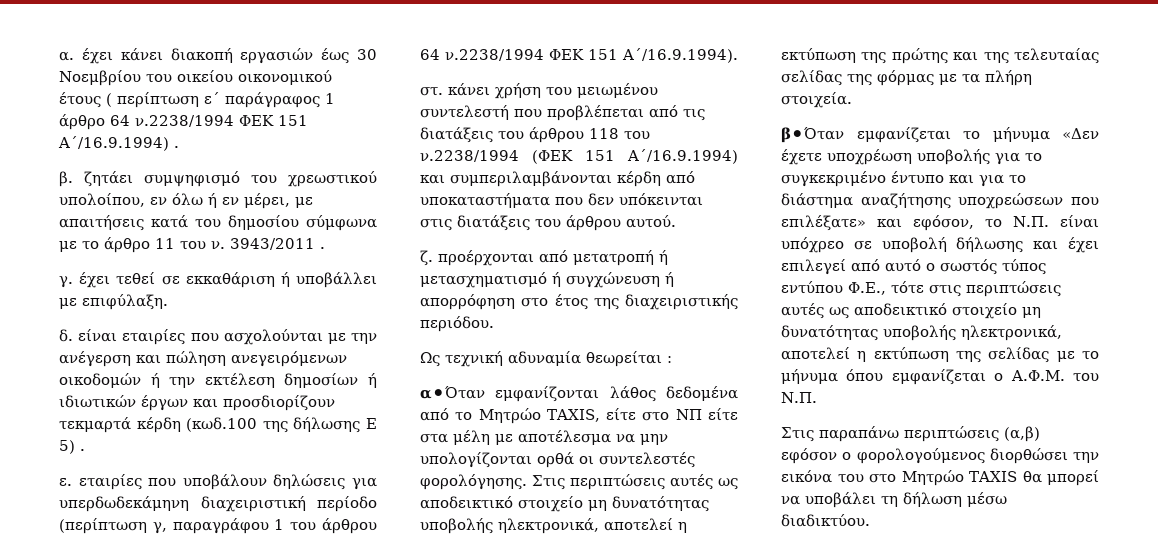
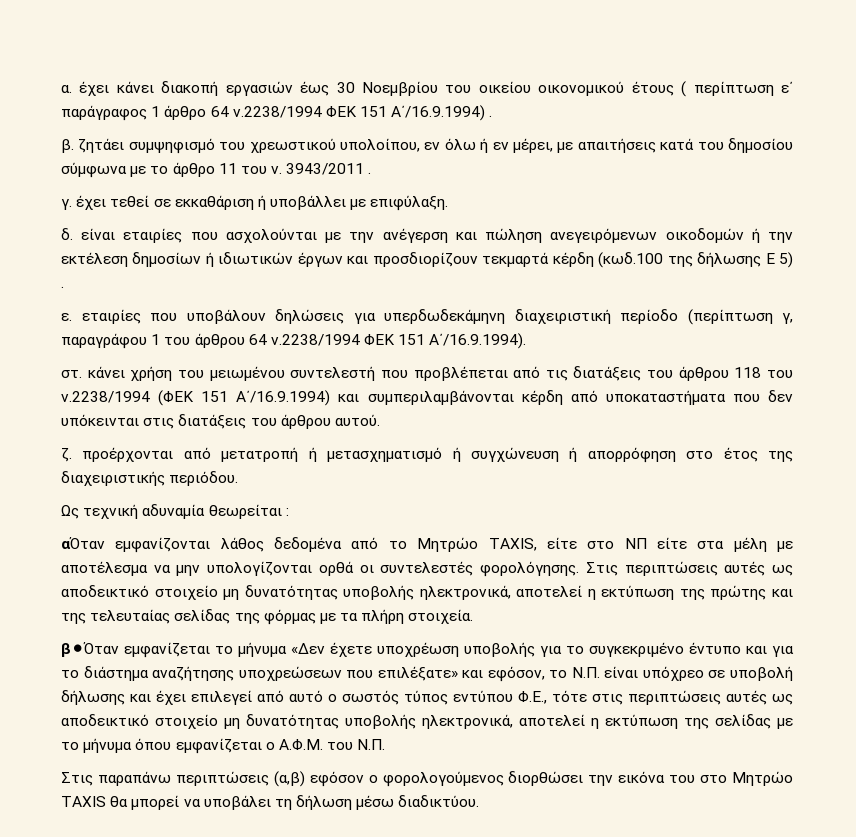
- α⚫Όταν εμφανίζονται λάθος δεδομένα από το Μητρώο TAXIS, είτε στο ΝΠ είτε στα μέλη με αποτέλεσμα να μην υπολογίζονται ορθά οι συντελεστές φορολόγησης.
+ αΌταν εμφανίζονται λάθος δεδομένα από το Μητρώο TAXIS, είτε στο ΝΠ είτε στα μέλη με αποτέλεσμα να μην υπολογίζονται ορθά οι συντελεστές φορολόγησης.

